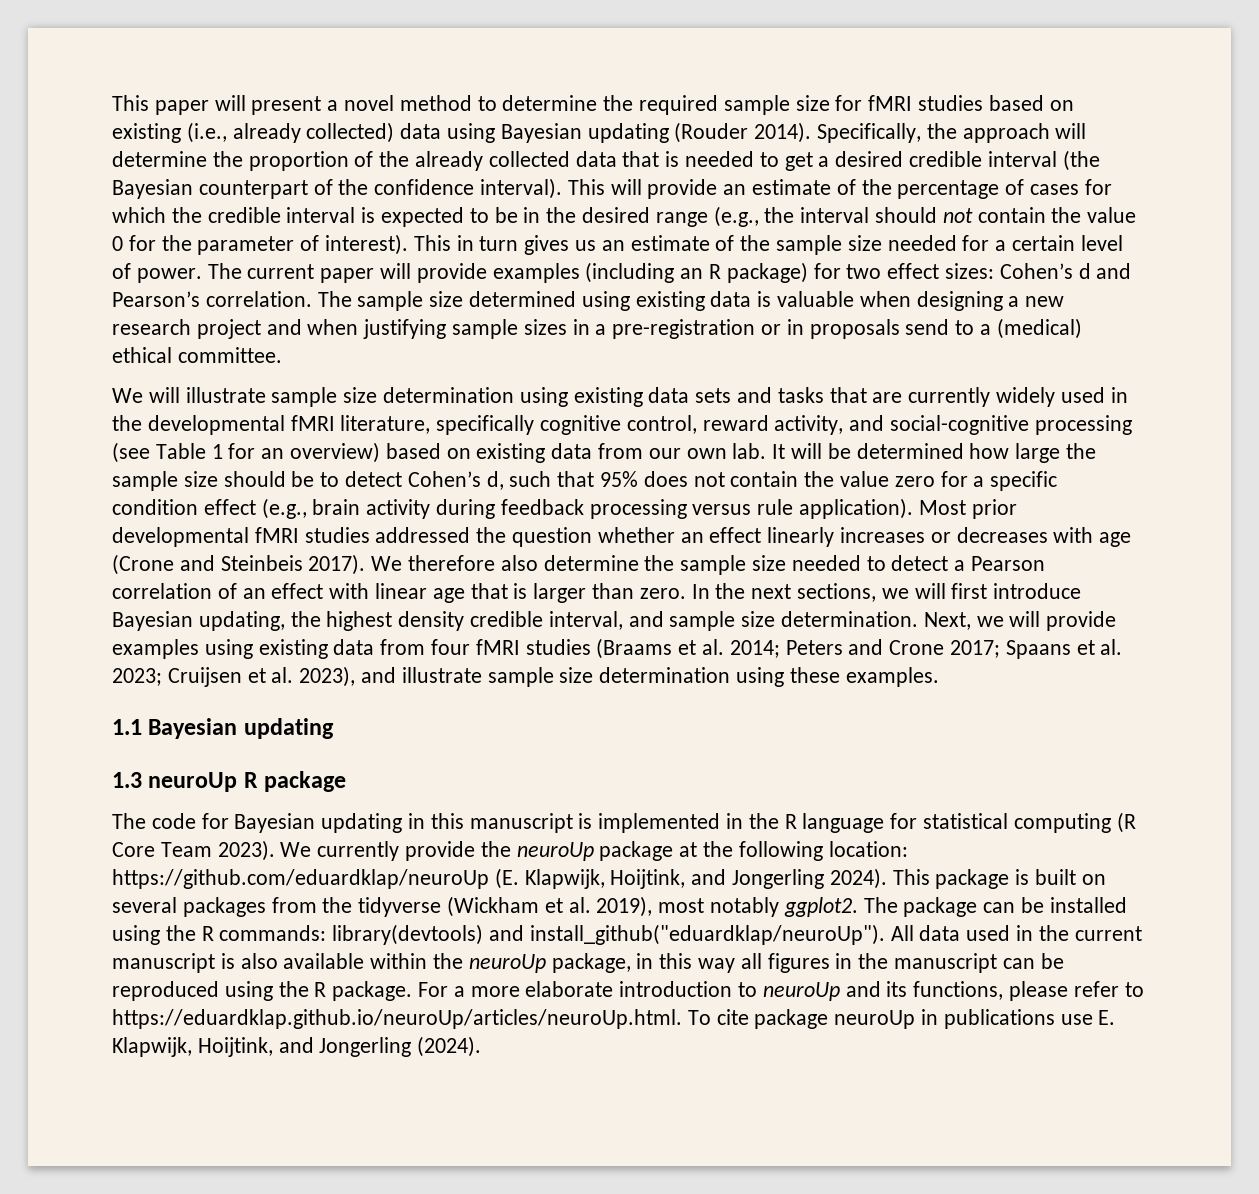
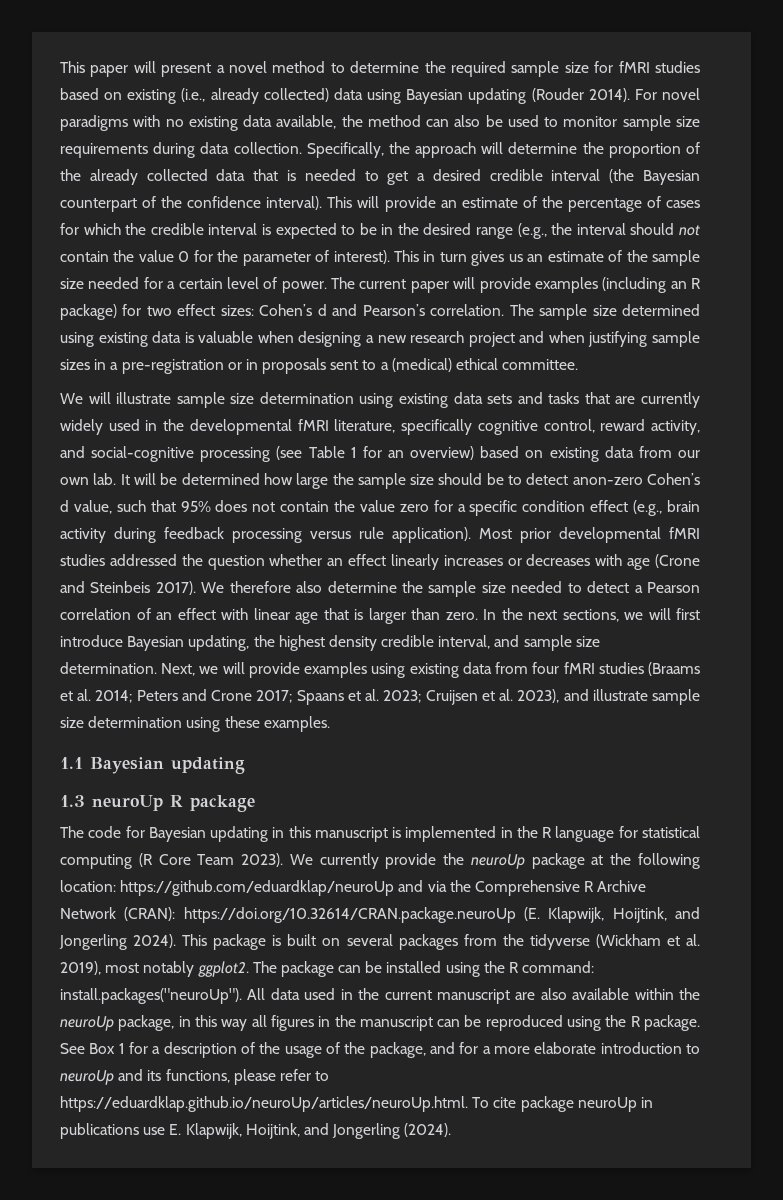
+ For novel paradigms with no existing data available, the method can also be used to monitor sample size requirements during data collection.
- The sample size determined using existing data is valuable when designing a new research project and when justifying sample sizes in a pre-registration or in proposals send to a (medical) ethical committee.
+ The sample size determined using existing data is valuable when designing a new research project and when justifying sample sizes in a pre-registration or in proposals sent to a (medical) ethical committee.
- It will be determined how large the sample size should be to detect Cohen’s d, such that 95% does not contain the value zero for a specific condition effect (e.g., brain activity during feedback processing versus rule application).
+ It will be determined how large the sample size should be to detect anon-zero Cohen’s d value, such that 95% does not contain the value zero for a specific condition effect (e.g., brain activity during feedback processing versus rule application).
- We currently provide the neuroUp package at the following location: https://github.com/eduardklap/neuroUp (E. Klapwijk, Hoijtink, and Jongerling 2024).
+ We currently provide the neuroUp package at the following location: https://github.com/eduardklap/neuroUp and via the Comprehensive R Archive Network (CRAN): https://doi.org/10.32614/CRAN.package.neuroUp (E. Klapwijk, Hoijtink, and Jongerling 2024).
- The package can be installed using the R commands: library(devtools) and install_github("eduardklap/neuroUp"). All data used in the current manuscript is also available within the neuroUp package, in this way all figures in the manuscript can be reproduced using the R package.
+ The package can be installed using the R command: install.packages("neuroUp"). All data used in the current manuscript are also available within the neuroUp package, in this way all figures in the manuscript can be reproduced using the R package.
- For a more elaborate introduction to neuroUp and its functions, please refer to https://eduardklap.github.io/neuroUp/articles/neuroUp.html. To cite package neuroUp in publications use E. Klapwijk, Hoijtink, and Jongerling (2024).
+ See Box 1 for a description of the usage of the package, and for a more elaborate introduction to neuroUp and its functions, please refer to https://eduardklap.github.io/neuroUp/articles/neuroUp.html. To cite package neuroUp in publications use E. Klapwijk, Hoijtink, and Jongerling (2024).

